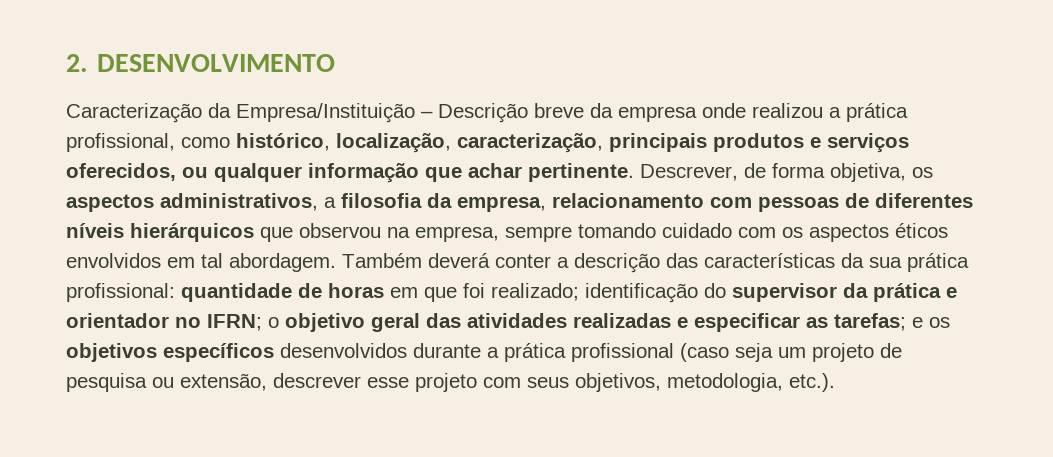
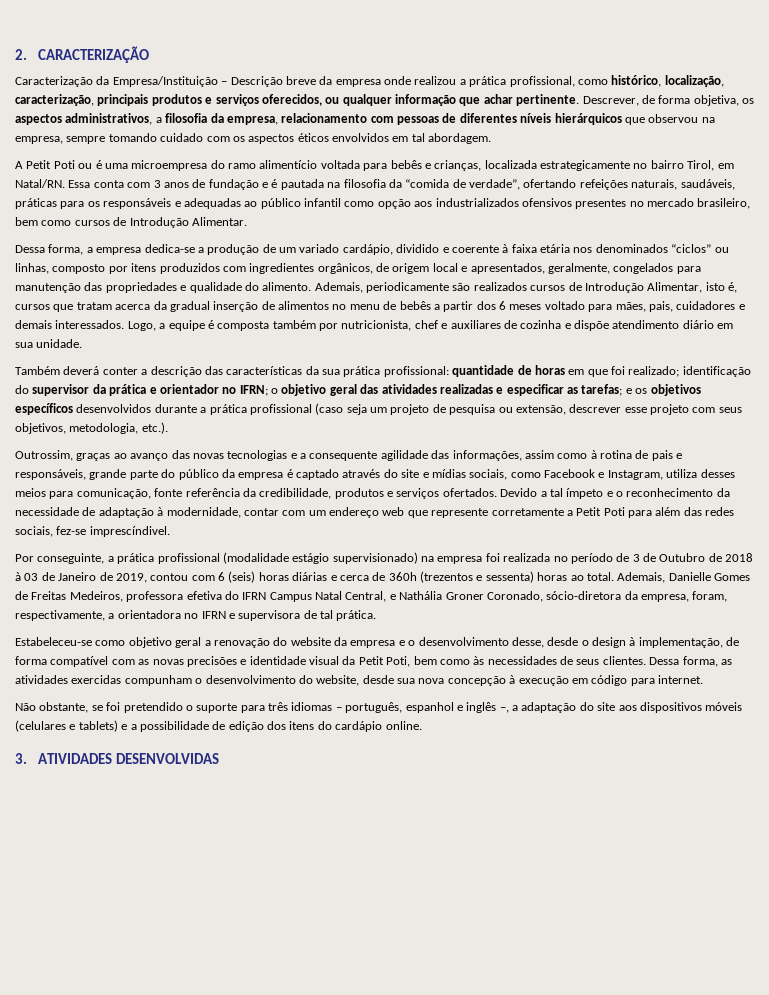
- 2. DESENVOLVIMENTO
+ 2. CARACTERIZAÇÃO
- Descrever, de forma objetiva, os aspectos administrativos, a filosofia da empresa, relacionamento com pessoas de diferentes níveis hierárquicos que observou na empresa, sempre tomando cuidado com os aspectos éticos envolvidos em tal abordagem. Também deverá conter a descrição das características da sua prática profissional:
+ Descrever, de forma objetiva, os aspectos administrativos, a filosofia da empresa, relacionamento com pessoas de diferentes níveis hierárquicos que observou na empresa, sempre tomando cuidado com os aspectos éticos envolvidos em tal abordagem.
+ A Petit Poti ou é uma microempresa do ramo alimentício voltada para bebês e crianças, localizada estrategicamente no bairro Tirol, em Natal/RN. Essa conta com 3 anos de fundação e é pautada na filosofia da “comida de verdade”, ofertando refeições naturais, saudáveis, práticas para os responsáveis e adequadas ao público infantil como opção aos industrializados ofensivos presentes no mercado brasileiro, bem como cursos de Introdução Alimentar.
+ Dessa forma, a empresa dedica-se a produção de um variado cardápio, dividido e coerente à faixa etária nos denominados “ciclos” ou linhas, composto por itens produzidos com ingredientes orgânicos, de origem local e apresentados, geralmente, congelados para manutenção das propriedades e qualidade do alimento. Ademais, periodicamente são realizados cursos de Introdução Alimentar, isto é, cursos que tratam acerca da gradual inserção de alimentos no menu de bebês a partir dos 6 meses voltado para mães, pais, cuidadores e demais interessados. Logo, a equipe é composta também por nutricionista, chef e auxiliares de cozinha e dispõe atendimento diário em sua unidade.
+ Também deverá conter a descrição das características da sua prática profissional:
+ Outrossim, graças ao avanço das novas tecnologias e a consequente agilidade das informações, assim como à rotina de pais e responsáveis, grande parte do público da empresa é captado através do site e mídias sociais, como Facebook e Instagram, utiliza desses meios para comunicação, fonte referência da credibilidade, produtos e serviços ofertados. Devido a tal ímpeto e o reconhecimento da necessidade de adaptação à modernidade, contar com um endereço web que represente corretamente a Petit Poti para além das redes sociais, fez-se imprescíndivel.
+ Por conseguinte, a prática profissional (modalidade estágio supervisionado) na empresa foi realizada no período de 3 de Outubro de 2018 à 03 de Janeiro de 2019, contou com 6 (seis) horas diárias e cerca de 360h (trezentos e sessenta) horas ao total. Ademais, Danielle Gomes de Freitas Medeiros, professora efetiva do IFRN Campus Natal Central, e Nathália Groner Coronado, sócio-diretora da empresa, foram, respectivamente, a orientadora no IFRN e supervisora de tal prática.
+ Estabeleceu-se como objetivo geral a renovação do website da empresa e o desenvolvimento desse, desde o design à implementação, de forma compatível com as novas precisões e identidade visual da Petit Poti, bem como às necessidades de seus clientes. Dessa forma, as atividades exercidas compunham o desenvolvimento do website, desde sua nova concepção à execução em código para internet.
+ Não obstante, se foi pretendido o suporte para três idiomas – português, espanhol e inglês –, a adaptação do site aos dispositivos móveis (celulares e tablets) e a possibilidade de edição dos itens do cardápio online.
+ 3. ATIVIDADES DESENVOLVIDAS

